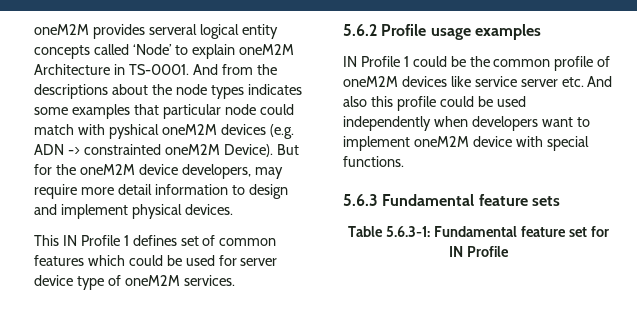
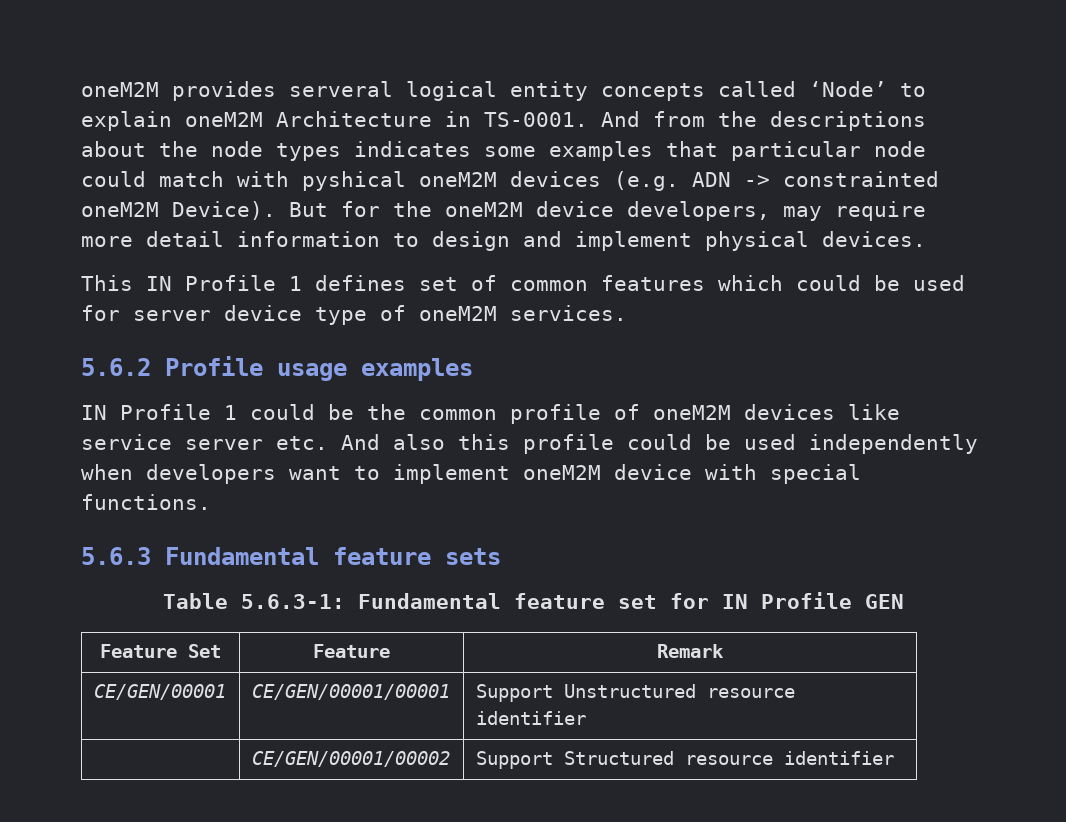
- Table 5.6.3-1: Fundamental feature set for IN Profile
+ Table 5.6.3-1: Fundamental feature set for IN Profile GEN
+ Feature Set | Feature | Remark
+ CE/GEN/00001 | CE/GEN/00001/00001 | Support Unstructured resource identifier
+ | CE/GEN/00001/00002 | Support Structured resource identifier

